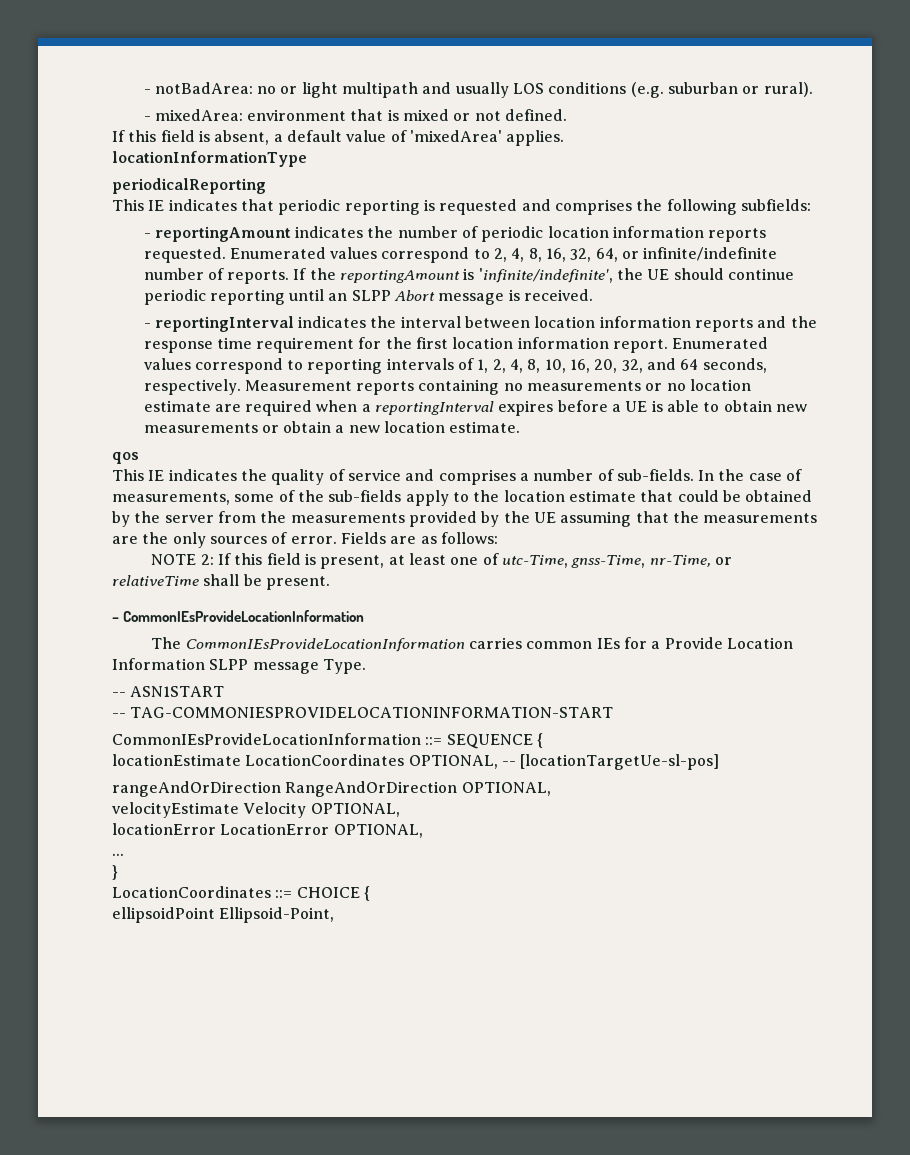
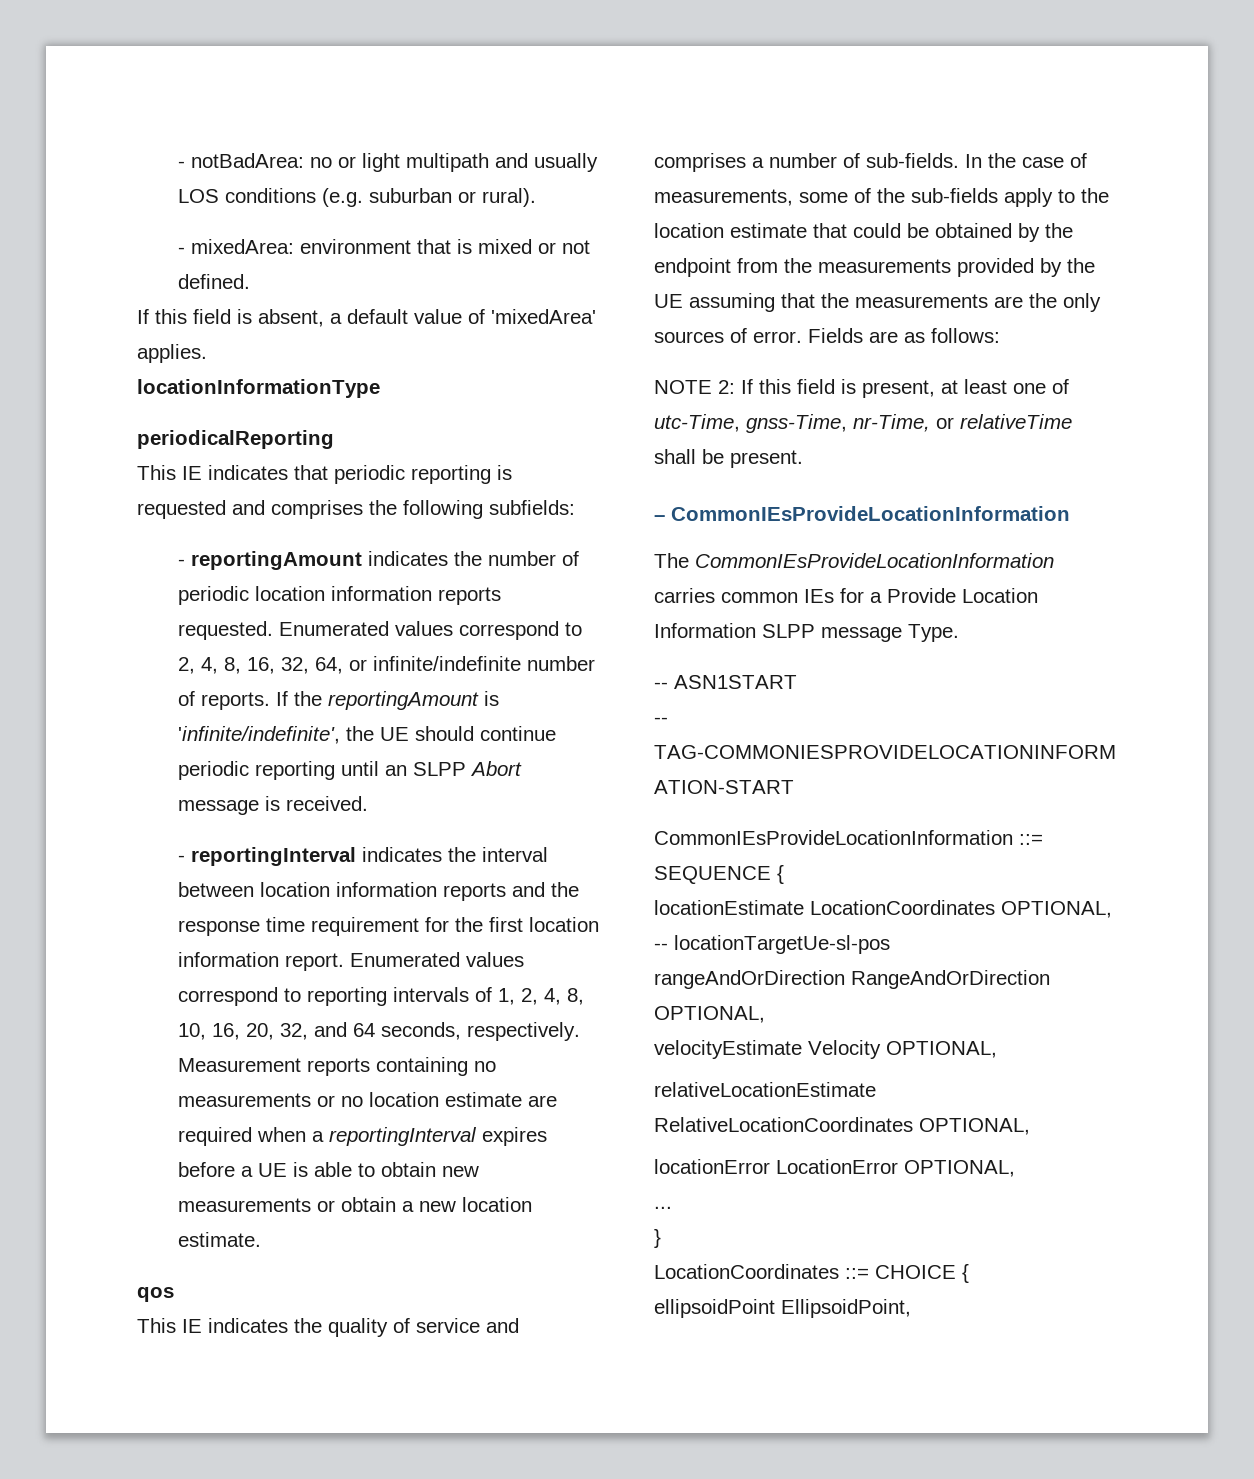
- In the case of measurements, some of the sub-fields apply to the location estimate that could be obtained by the server from the measurements provided by the UE assuming that the measurements are the only sources of error.
+ In the case of measurements, some of the sub-fields apply to the location estimate that could be obtained by the endpoint from the measurements provided by the UE assuming that the measurements are the only sources of error.
- locationEstimate LocationCoordinates OPTIONAL, -- [locationTargetUe-sl-pos]
+ locationEstimate LocationCoordinates OPTIONAL, -- locationTargetUe-sl-pos
+ relativeLocationEstimate RelativeLocationCoordinates OPTIONAL,
- ellipsoidPoint Ellipsoid-Point,
+ ellipsoidPoint EllipsoidPoint,

